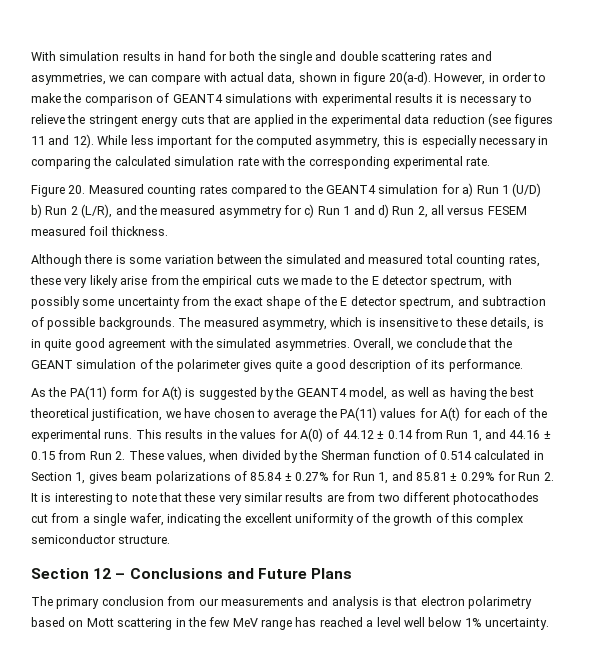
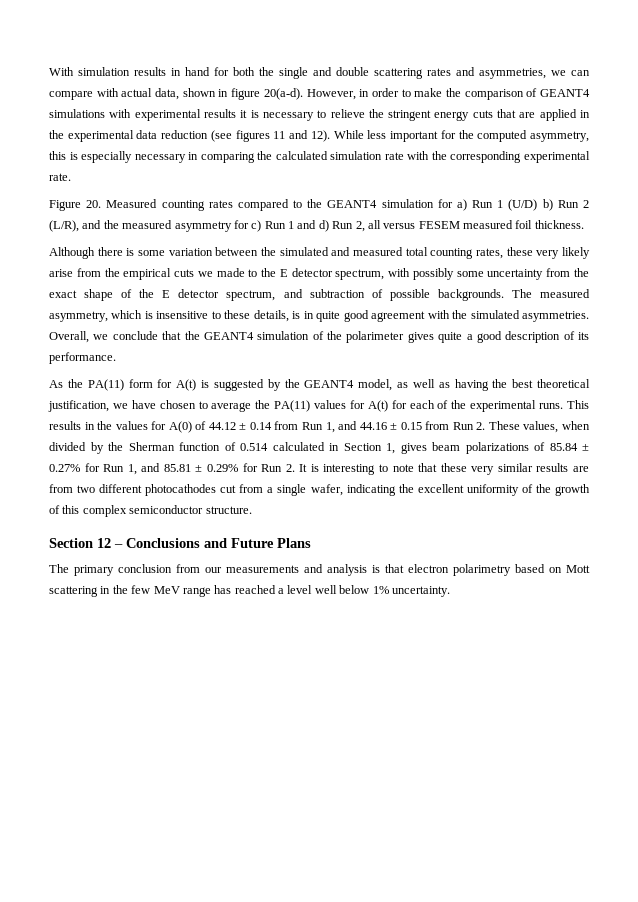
- Overall, we conclude that the GEANT simulation of the polarimeter gives quite a good description of its performance.
+ Overall, we conclude that the GEANT4 simulation of the polarimeter gives quite a good description of its performance.

